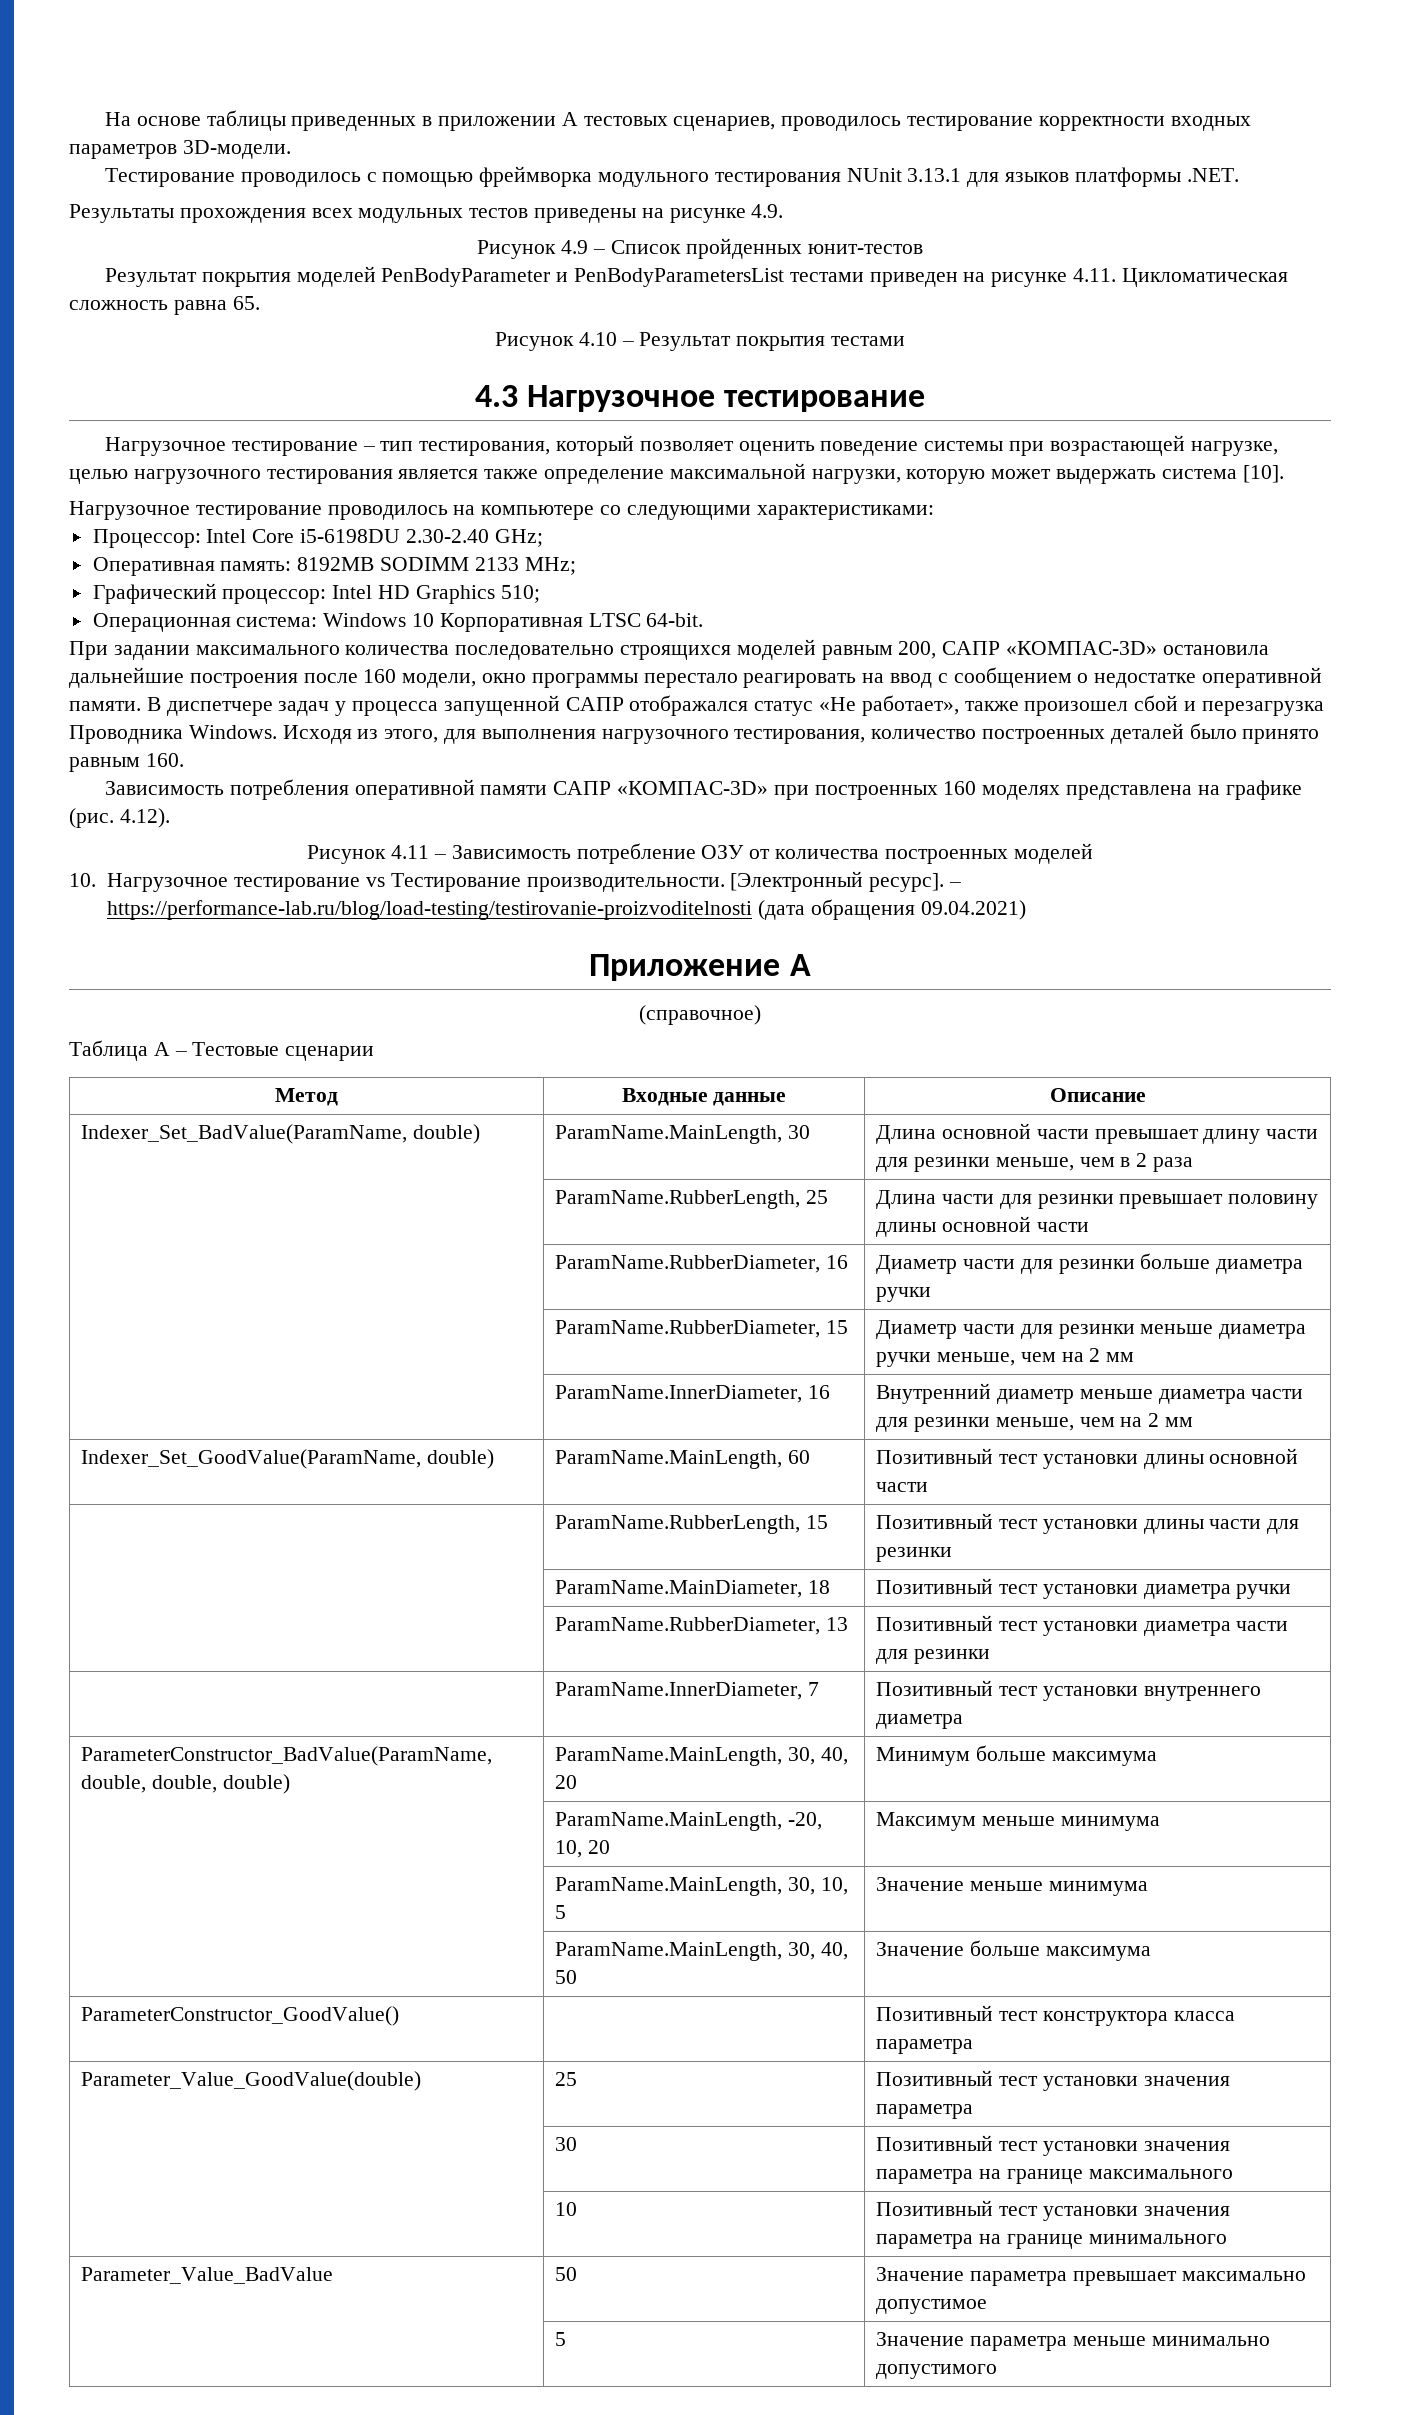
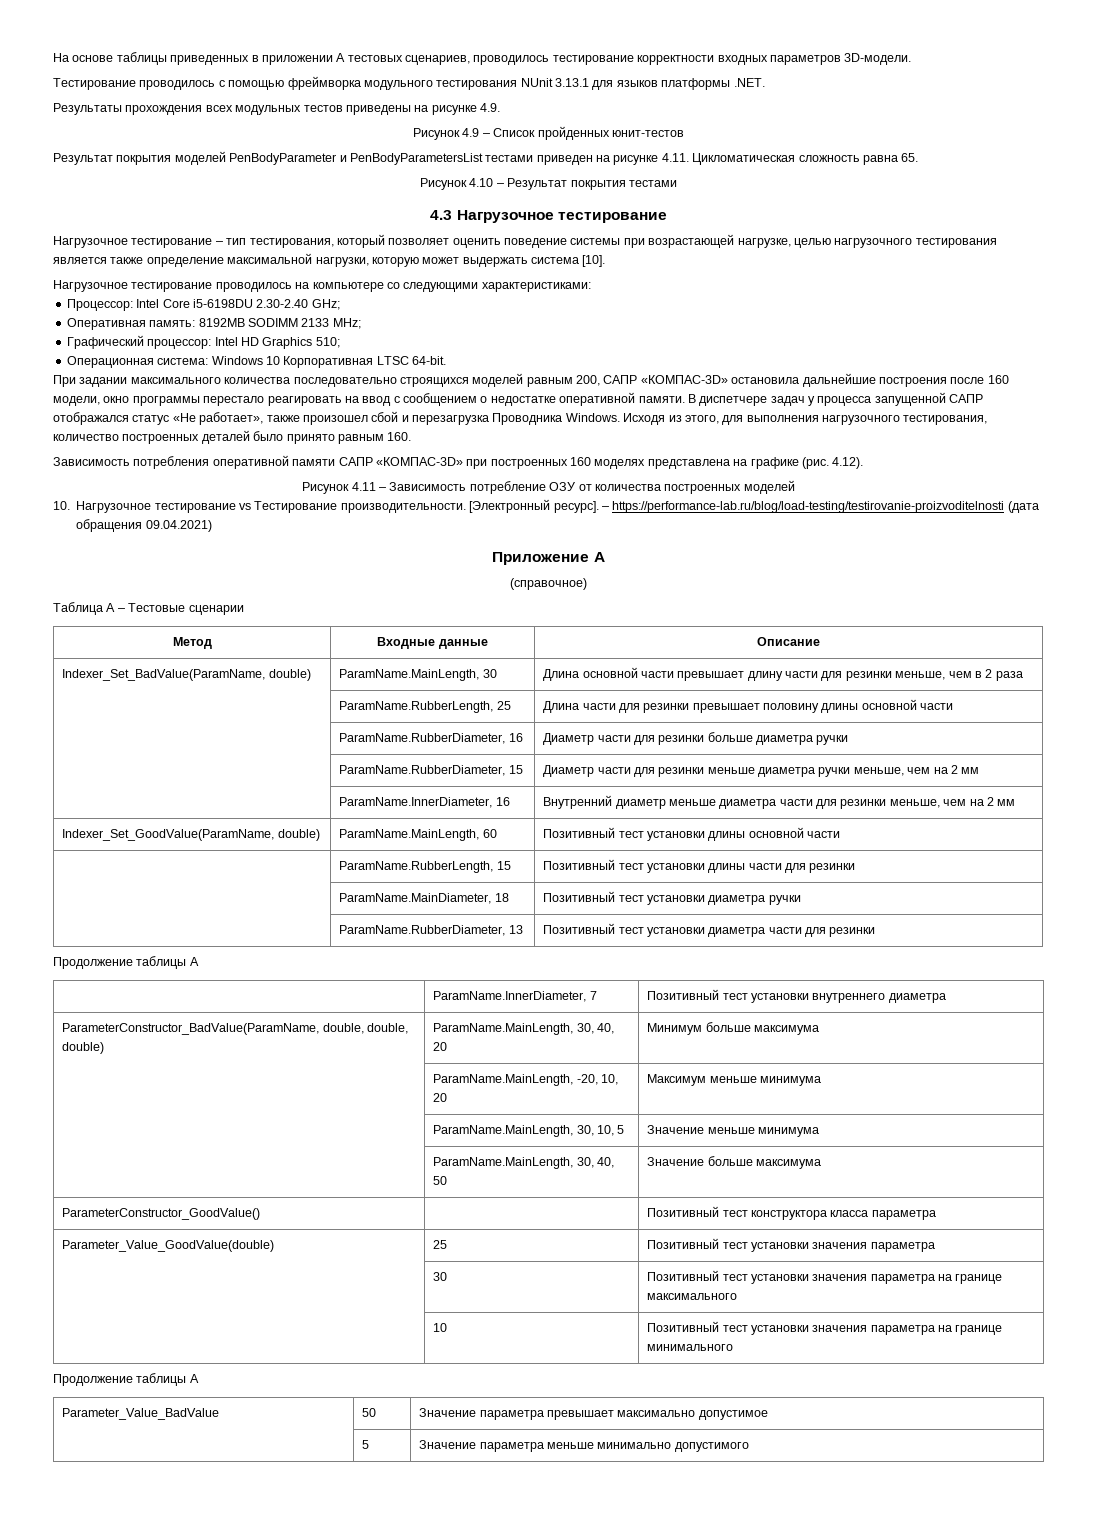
  | ParamName.RubberDiameter, 13 | Позитивный тест установки диаметра части для резинки
+ Продолжение таблицы A
  | 10 | Позитивный тест установки значения параметра на границе минимального
+ Продолжение таблицы A

